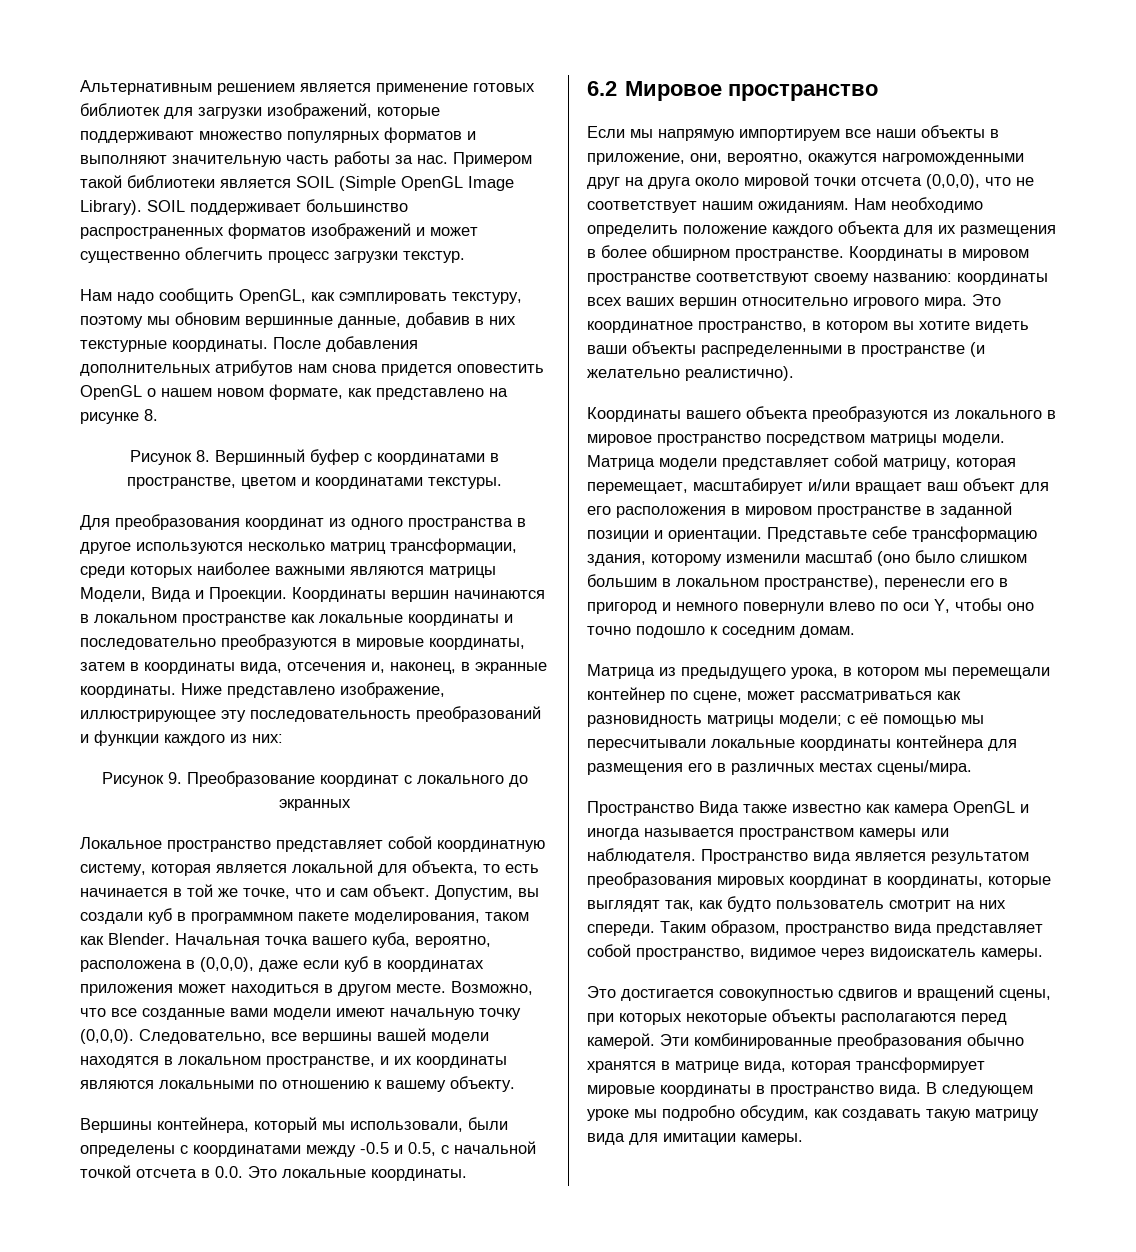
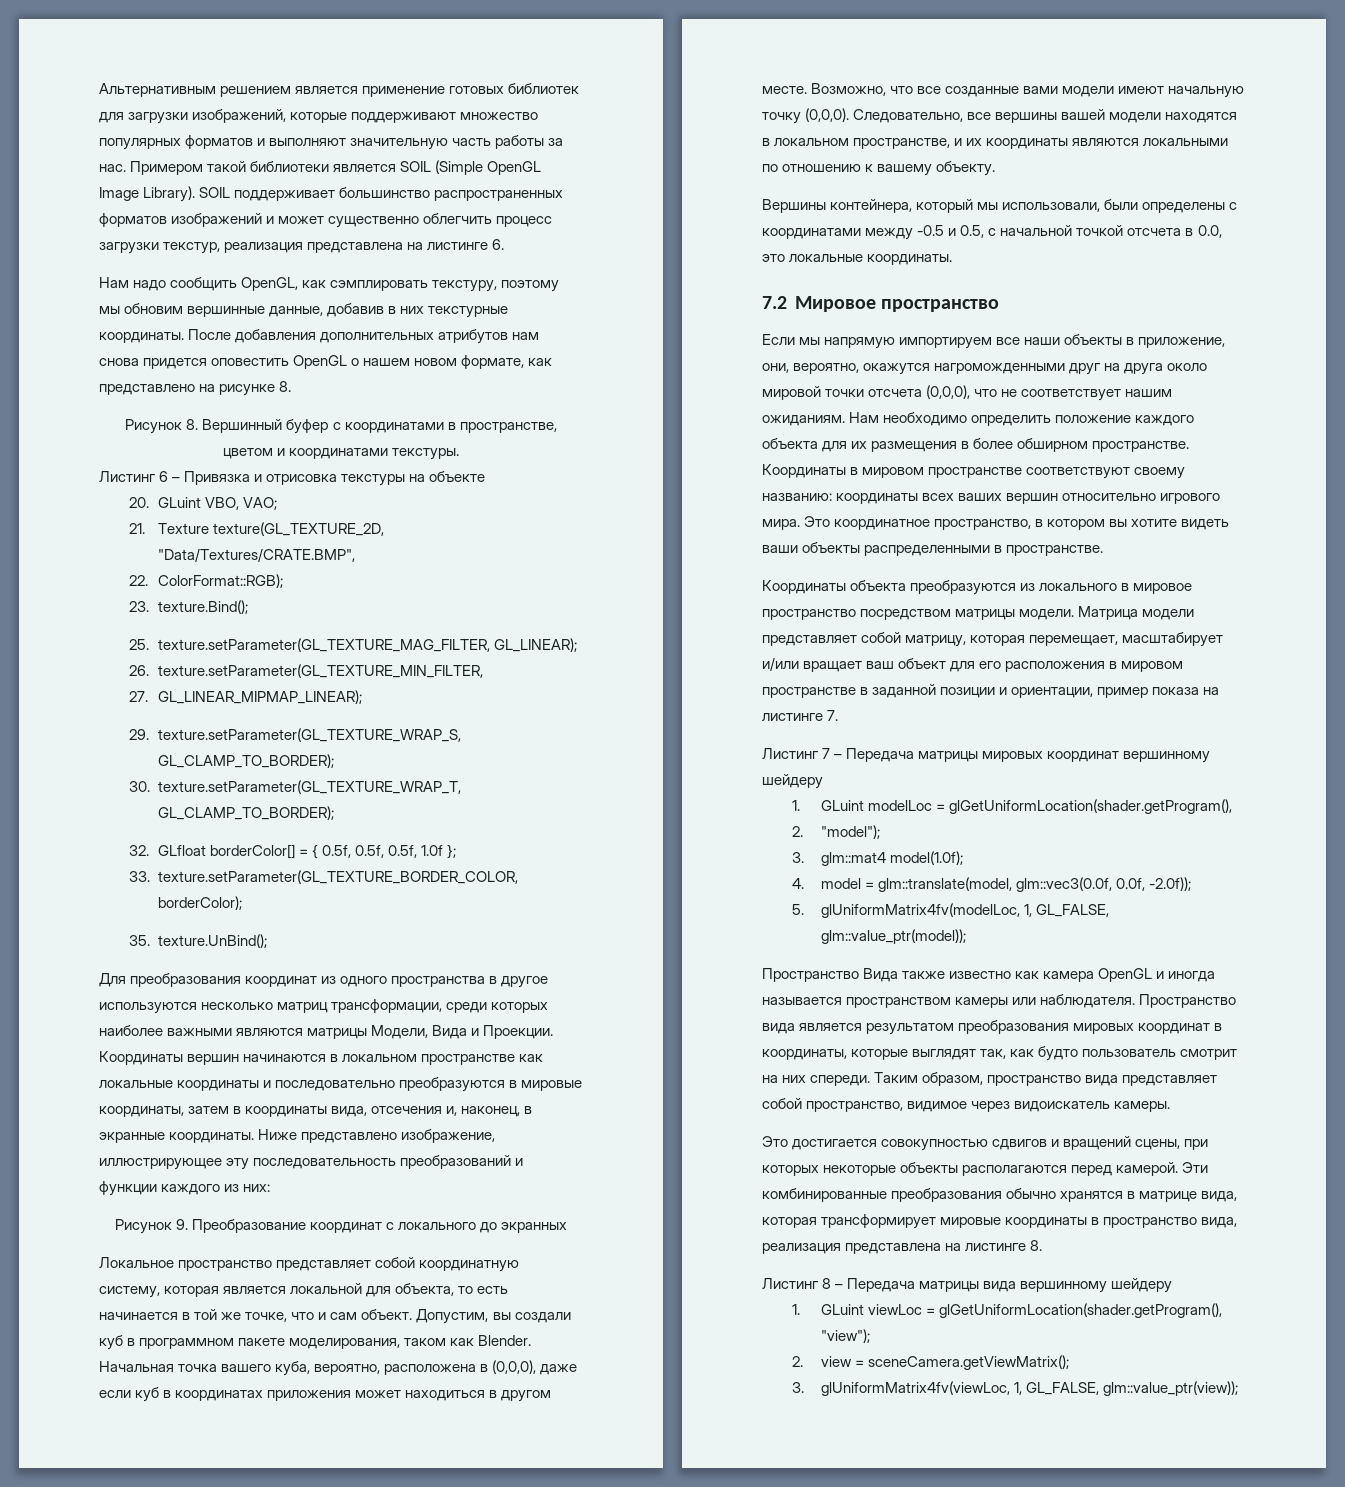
- SOIL поддерживает большинство распространенных форматов изображений и может существенно облегчить процесс загрузки текстур.
+ SOIL поддерживает большинство распространенных форматов изображений и может существенно облегчить процесс загрузки текстур, реализация представлена на листинге 6.
+ Листинг 6 – Привязка и отрисовка текстуры на объекте
+ 20. GLuint VBO, VAO;
+ 21. Texture texture(GL_TEXTURE_2D, "Data/Textures/CRATE.BMP",
+ 22. ColorFormat::RGB);
+ 23. texture.Bind();
+ 25. texture.setParameter(GL_TEXTURE_MAG_FILTER, GL_LINEAR);
+ 26. texture.setParameter(GL_TEXTURE_MIN_FILTER,
+ 27. GL_LINEAR_MIPMAP_LINEAR);
+ 29. texture.setParameter(GL_TEXTURE_WRAP_S, GL_CLAMP_TO_BORDER);
+ 30. texture.setParameter(GL_TEXTURE_WRAP_T, GL_CLAMP_TO_BORDER);
+ 32. GLfloat borderColor[] = { 0.5f, 0.5f, 0.5f, 1.0f };
+ 33. texture.setParameter(GL_TEXTURE_BORDER_COLOR, borderColor);
+ 35. texture.UnBind();
- Вершины контейнера, который мы использовали, были определены с координатами между -0.5 и 0.5, с начальной точкой отсчета в 0.0. Это локальные координаты.
+ Вершины контейнера, который мы использовали, были определены с координатами между -0.5 и 0.5, с начальной точкой отсчета в 0.0, это локальные координаты.
- 6.2 Мировое пространство
+ 7.2 Мировое пространство
- Это координатное пространство, в котором вы хотите видеть ваши объекты распределенными в пространстве (и желательно реалистично).
- Координаты вашего объекта преобразуются из локального в мировое пространство посредством матрицы модели.
+ Это координатное пространство, в котором вы хотите видеть ваши объекты распределенными в пространстве.
+ Координаты объекта преобразуются из локального в мировое пространство посредством матрицы модели.
- Матрица модели представляет собой матрицу, которая перемещает, масштабирует и/или вращает ваш объект для его расположения в мировом пространстве в заданной позиции и ориентации. Представьте себе трансформацию здания, которому изменили масштаб (оно было слишком большим в локальном пространстве), перенесли его в пригород и немного повернули влево по оси Y, чтобы оно точно подошло к соседним домам.
- Матрица из предыдущего урока, в котором мы перемещали контейнер по сцене, может рассматриваться как разновидность матрицы модели; с её помощью мы пересчитывали локальные координаты контейнера для размещения его в различных местах сцены/мира.
+ Матрица модели представляет собой матрицу, которая перемещает, масштабирует и/или вращает ваш объект для его расположения в мировом пространстве в заданной позиции и ориентации, пример показа на листинге 7.
+ Листинг 7 – Передача матрицы мировых координат вершинному шейдеру
+ 1. GLuint modelLoc = glGetUniformLocation(shader.getProgram(),
+ 2. "model");
+ 3. glm::mat4 model(1.0f);
+ 4. model = glm::translate(model, glm::vec3(0.0f, 0.0f, -2.0f));
+ 5. glUniformMatrix4fv(modelLoc, 1, GL_FALSE, glm::value_ptr(model));
- Эти комбинированные преобразования обычно хранятся в матрице вида, которая трансформирует мировые координаты в пространство вида. В следующем уроке мы подробно обсудим, как создавать такую матрицу вида для имитации камеры.
+ Эти комбинированные преобразования обычно хранятся в матрице вида, которая трансформирует мировые координаты в пространство вида, реализация представлена на листинге 8.
+ Листинг 8 – Передача матрицы вида вершинному шейдеру
+ 1. GLuint viewLoc = glGetUniformLocation(shader.getProgram(), "view");
+ 2. view = sceneCamera.getViewMatrix();
+ 3. glUniformMatrix4fv(viewLoc, 1, GL_FALSE, glm::value_ptr(view));

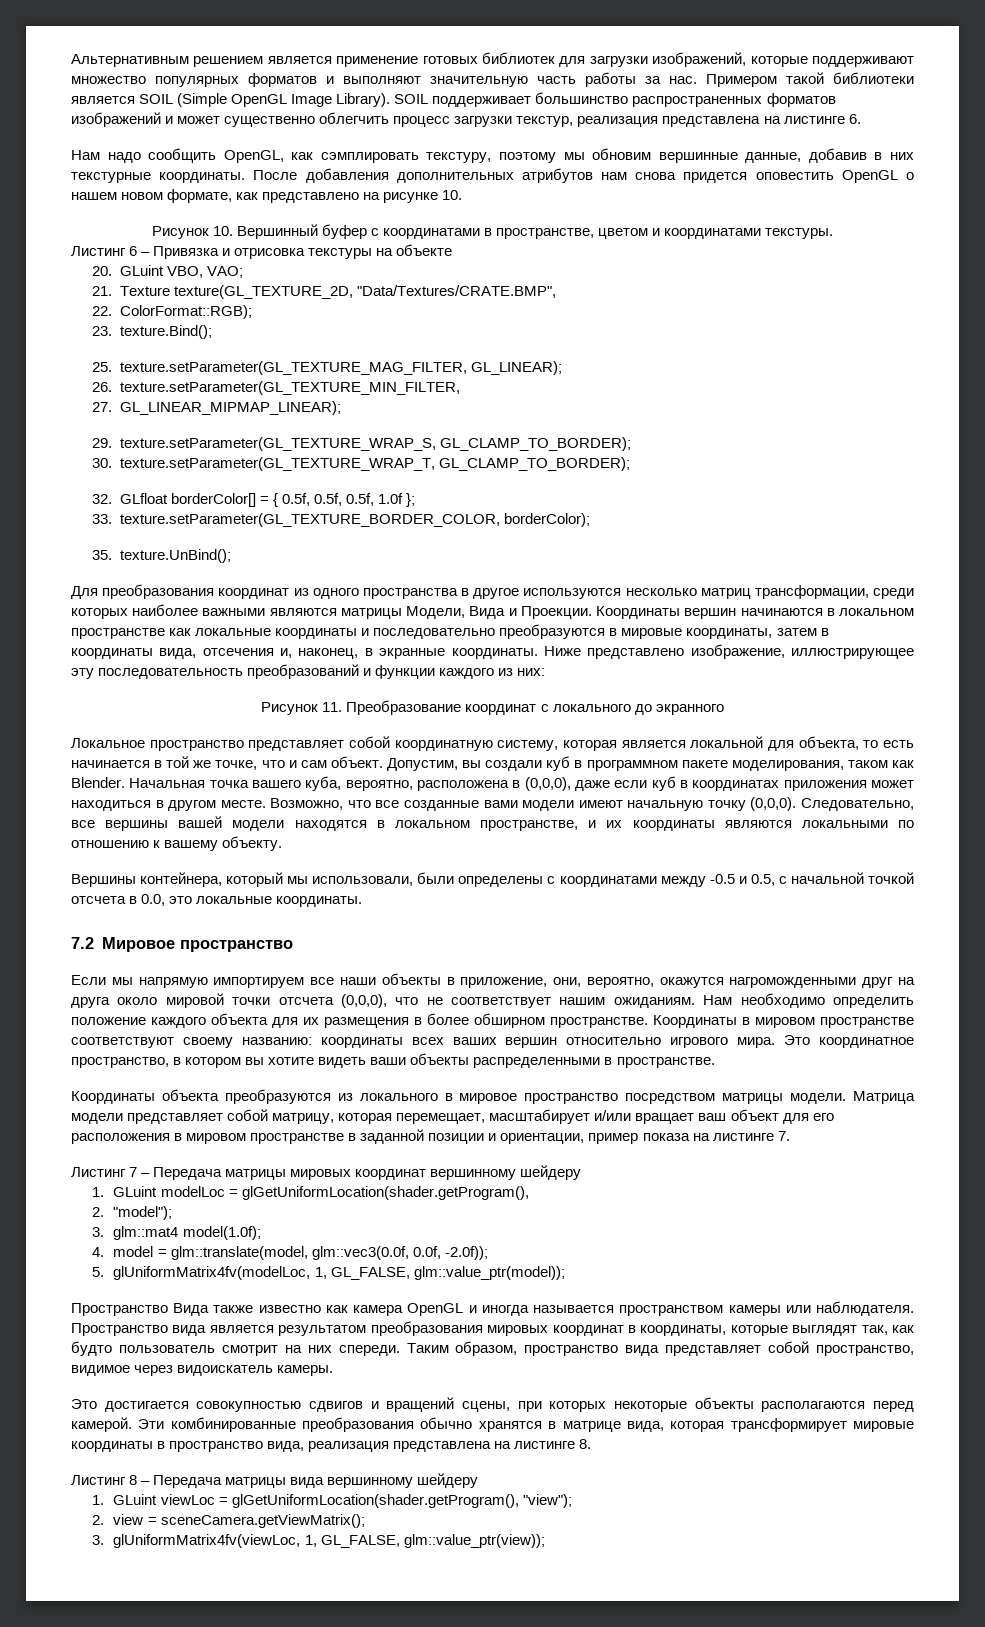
- После добавления дополнительных атрибутов нам снова придется оповестить OpenGL о нашем новом формате, как представлено на рисунке 8.
- Рисунок 8. Вершинный буфер с координатами в пространстве, цветом и координатами текстуры.
+ После добавления дополнительных атрибутов нам снова придется оповестить OpenGL о нашем новом формате, как представлено на рисунке 10.
+ Рисунок 10. Вершинный буфер с координатами в пространстве, цветом и координатами текстуры.
- Рисунок 9. Преобразование координат с локального до экранных
+ Рисунок 11. Преобразование координат с локального до экранного

